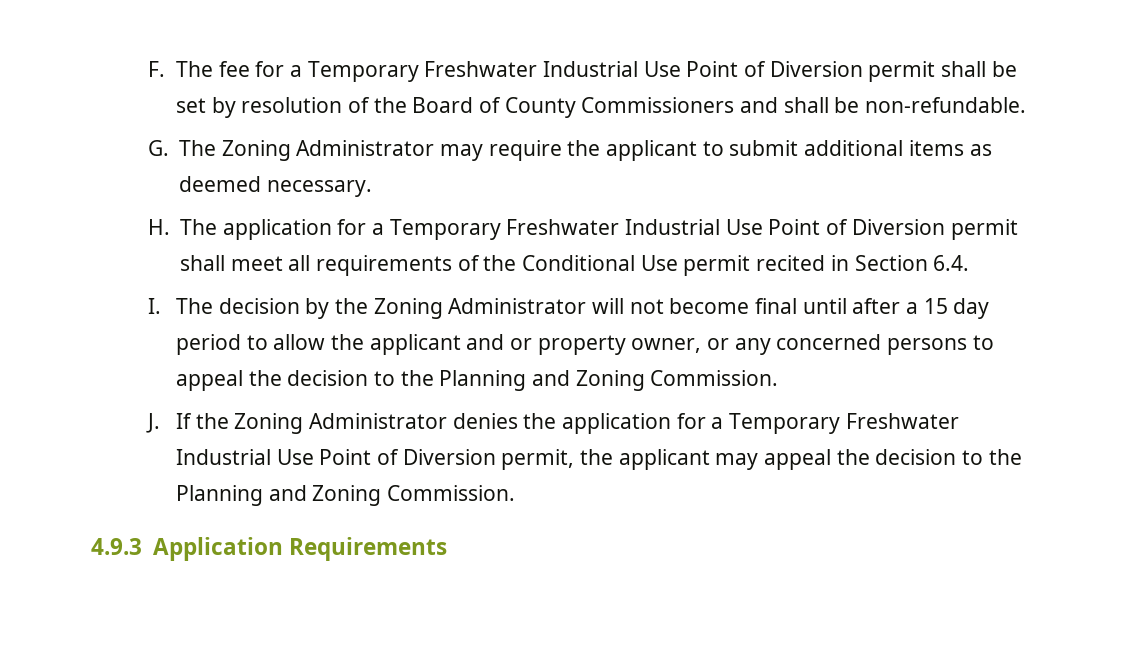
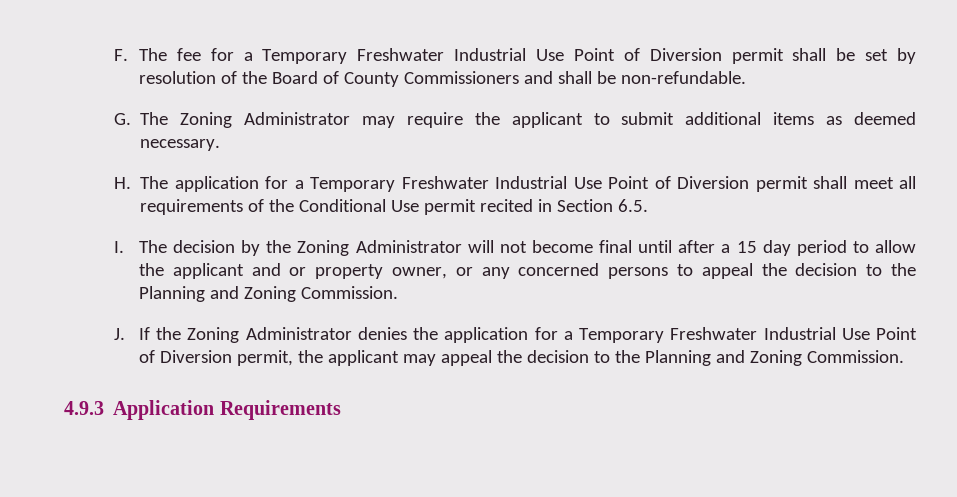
- H. The application for a Temporary Freshwater Industrial Use Point of Diversion permit shall meet all requirements of the Conditional Use permit recited in Section 6.4.
+ H. The application for a Temporary Freshwater Industrial Use Point of Diversion permit shall meet all requirements of the Conditional Use permit recited in Section 6.5.

